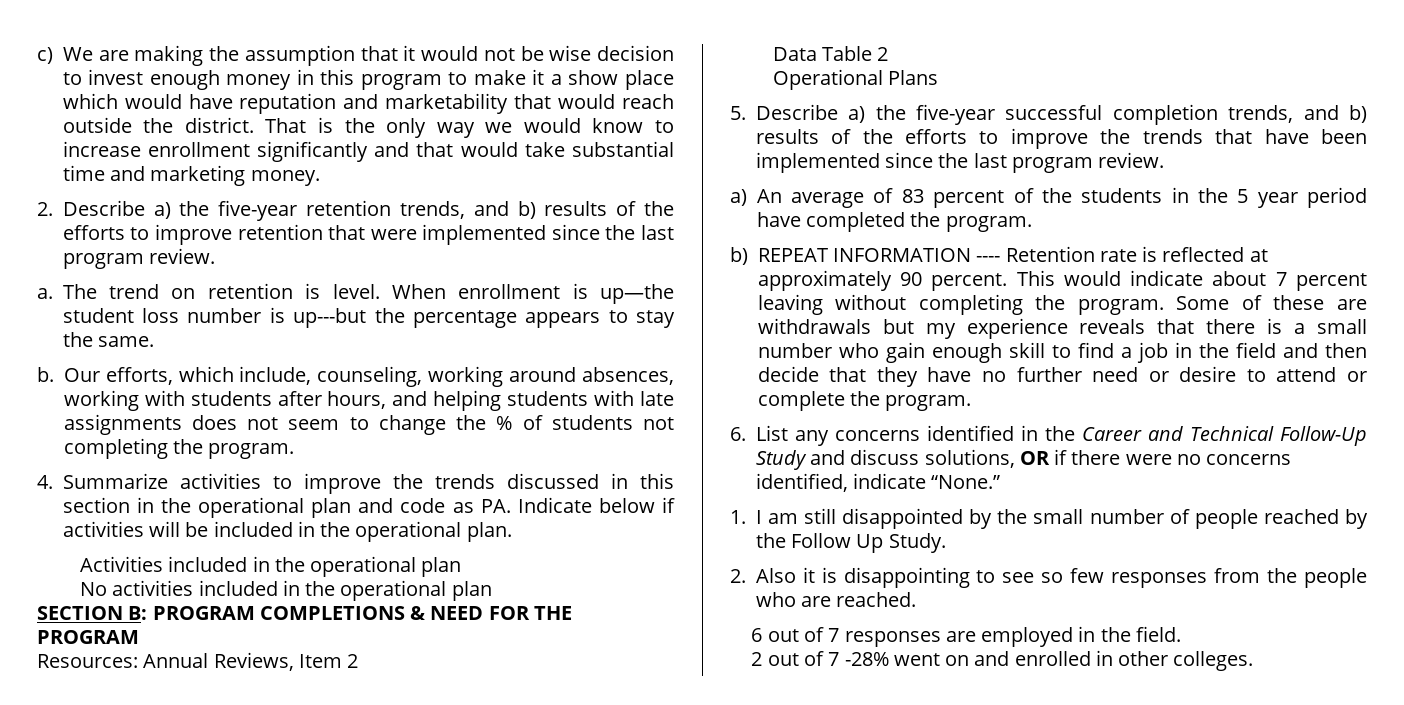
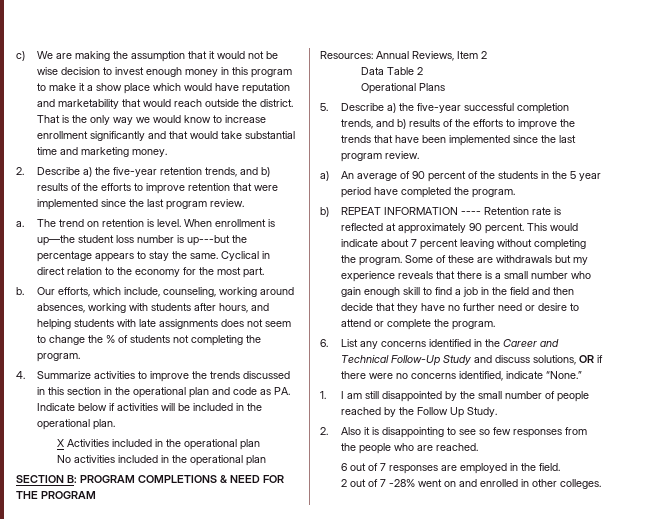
+ Cyclical in direct relation to the economy for the most part.
- Activities included in the operational plan
+ X Activities included in the operational plan
- a) An average of 83 percent of the students in the 5 year period have completed the program.
+ a) An average of 90 percent of the students in the 5 year period have completed the program.

